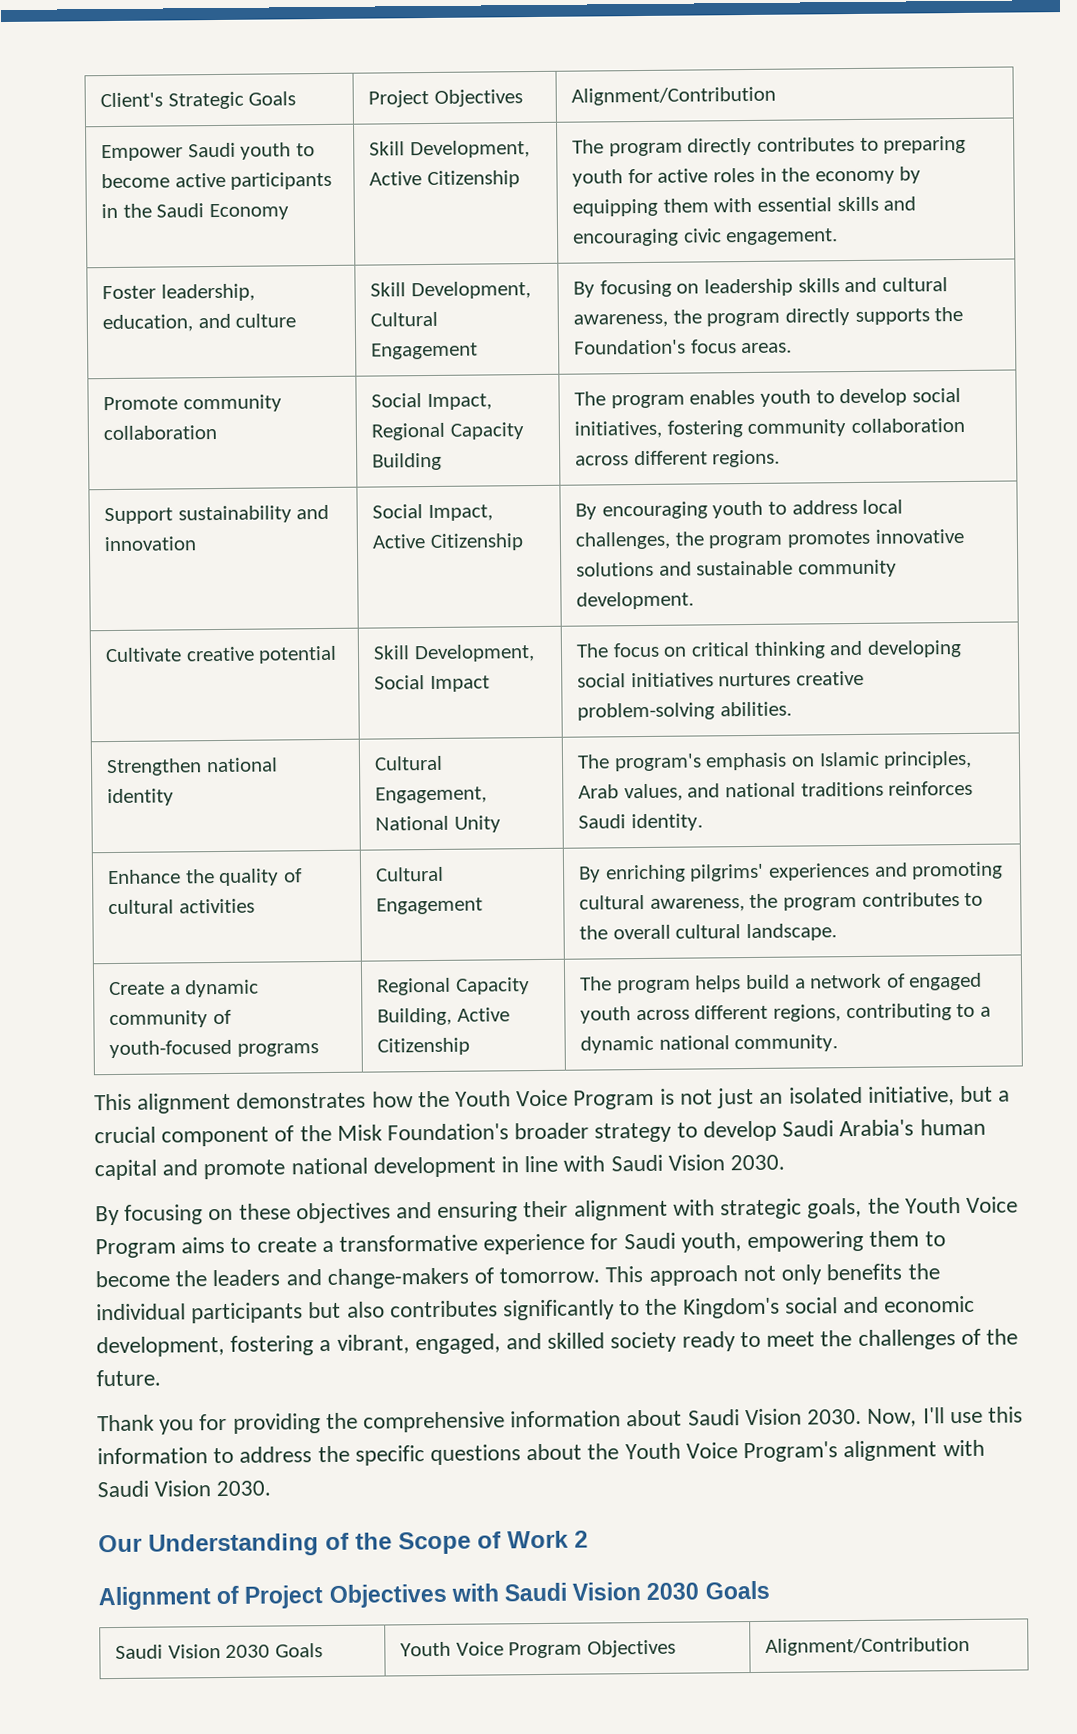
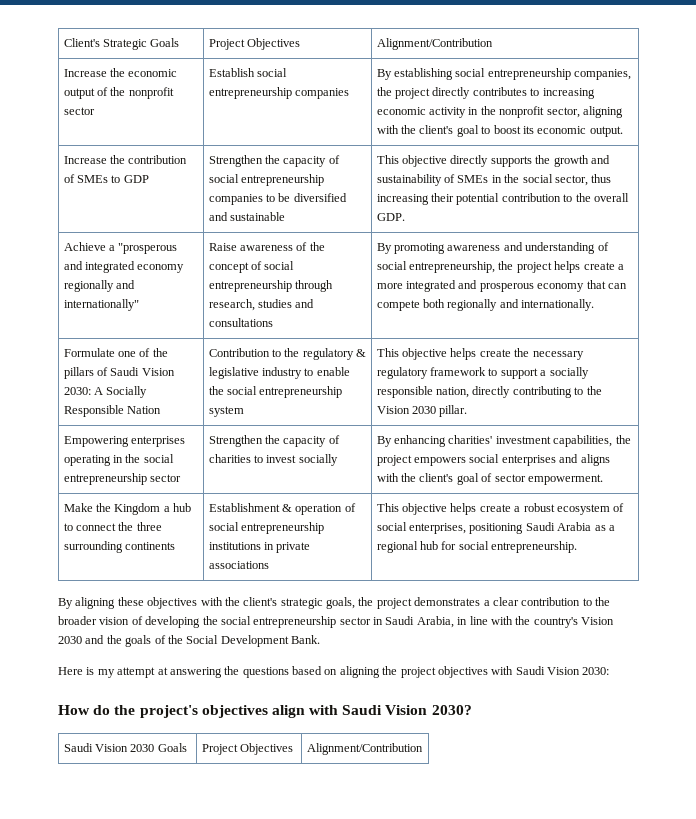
- Empower Saudi youth to become active participants in the Saudi Economy | Skill Development, Active Citizenship | The program directly contributes to preparing youth for active roles in the economy by equipping them with essential skills and encouraging civic engagement.
- Foster leadership, education, and culture | Skill Development, Cultural Engagement | By focusing on leadership skills and cultural awareness, the program directly supports the Foundation's focus areas.
- Promote community collaboration | Social Impact, Regional Capacity Building | The program enables youth to develop social initiatives, fostering community collaboration across different regions.
- Support sustainability and innovation | Social Impact, Active Citizenship | By encouraging youth to address local challenges, the program promotes innovative solutions and sustainable community development.
- Cultivate creative potential | Skill Development, Social Impact | The focus on critical thinking and developing social initiatives nurtures creative problem-solving abilities.
- Strengthen national identity | Cultural Engagement, National Unity | The program's emphasis on Islamic principles, Arab values, and national traditions reinforces Saudi identity.
- Enhance the quality of cultural activities | Cultural Engagement | By enriching pilgrims' experiences and promoting cultural awareness, the program contributes to the overall cultural landscape.
- Create a dynamic community of youth-focused programs | Regional Capacity Building, Active Citizenship | The program helps build a network of engaged youth across different regions, contributing to a dynamic national community.
- This alignment demonstrates how the Youth Voice Program is not just an isolated initiative, but a crucial component of the Misk Foundation's broader strategy to develop Saudi Arabia's human capital and promote national development in line with Saudi Vision 2030.
- By focusing on these objectives and ensuring their alignment with strategic goals, the Youth Voice Program aims to create a transformative experience for Saudi youth, empowering them to become the leaders and change-makers of tomorrow. This approach not only benefits the individual participants but also contributes significantly to the Kingdom's social and economic development, fostering a vibrant, engaged, and skilled society ready to meet the challenges of the future.
- Thank you for providing the comprehensive information about Saudi Vision 2030. Now, I'll use this information to address the specific questions about the Youth Voice Program's alignment with Saudi Vision 2030.
- Our Understanding of the Scope of Work 2
- Alignment of Project Objectives with Saudi Vision 2030 Goals
+ Increase the economic output of the nonprofit sector | Establish social entrepreneurship companies | By establishing social entrepreneurship companies, the project directly contributes to increasing economic activity in the nonprofit sector, aligning with the client's goal to boost its economic output.
+ Increase the contribution of SMEs to GDP | Strengthen the capacity of social entrepreneurship companies to be diversified and sustainable | This objective directly supports the growth and sustainability of SMEs in the social sector, thus increasing their potential contribution to the overall GDP.
+ Achieve a "prosperous and integrated economy regionally and internationally" | Raise awareness of the concept of social entrepreneurship through research, studies and consultations | By promoting awareness and understanding of social entrepreneurship, the project helps create a more integrated and prosperous economy that can compete both regionally and internationally.
+ Formulate one of the pillars of Saudi Vision 2030: A Socially Responsible Nation | Contribution to the regulatory & legislative industry to enable the social entrepreneurship system | This objective helps create the necessary regulatory framework to support a socially responsible nation, directly contributing to the Vision 2030 pillar.
+ Empowering enterprises operating in the social entrepreneurship sector | Strengthen the capacity of charities to invest socially | By enhancing charities' investment capabilities, the project empowers social enterprises and aligns with the client's goal of sector empowerment.
+ Make the Kingdom a hub to connect the three surrounding continents | Establishment & operation of social entrepreneurship institutions in private associations | This objective helps create a robust ecosystem of social enterprises, positioning Saudi Arabia as a regional hub for social entrepreneurship.
+ By aligning these objectives with the client's strategic goals, the project demonstrates a clear contribution to the broader vision of developing the social entrepreneurship sector in Saudi Arabia, in line with the country's Vision 2030 and the goals of the Social Development Bank.
+ Here is my attempt at answering the questions based on aligning the project objectives with Saudi Vision 2030:
+ How do the project's objectives align with Saudi Vision 2030?
- Saudi Vision 2030 Goals | Youth Voice Program Objectives | Alignment/Contribution
+ Saudi Vision 2030 Goals | Project Objectives | Alignment/Contribution

